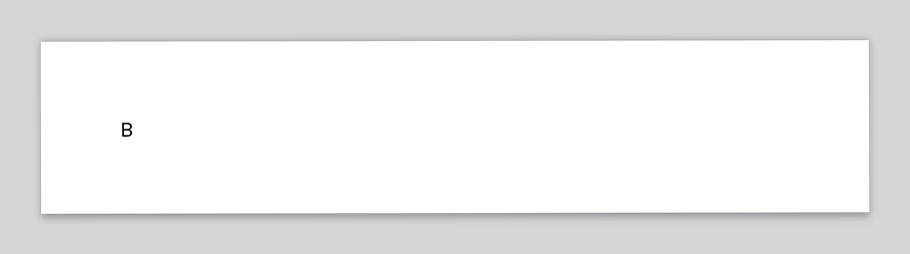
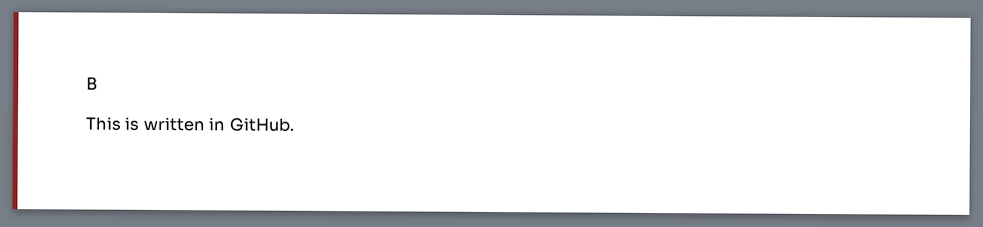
+ This is written in GitHub.

